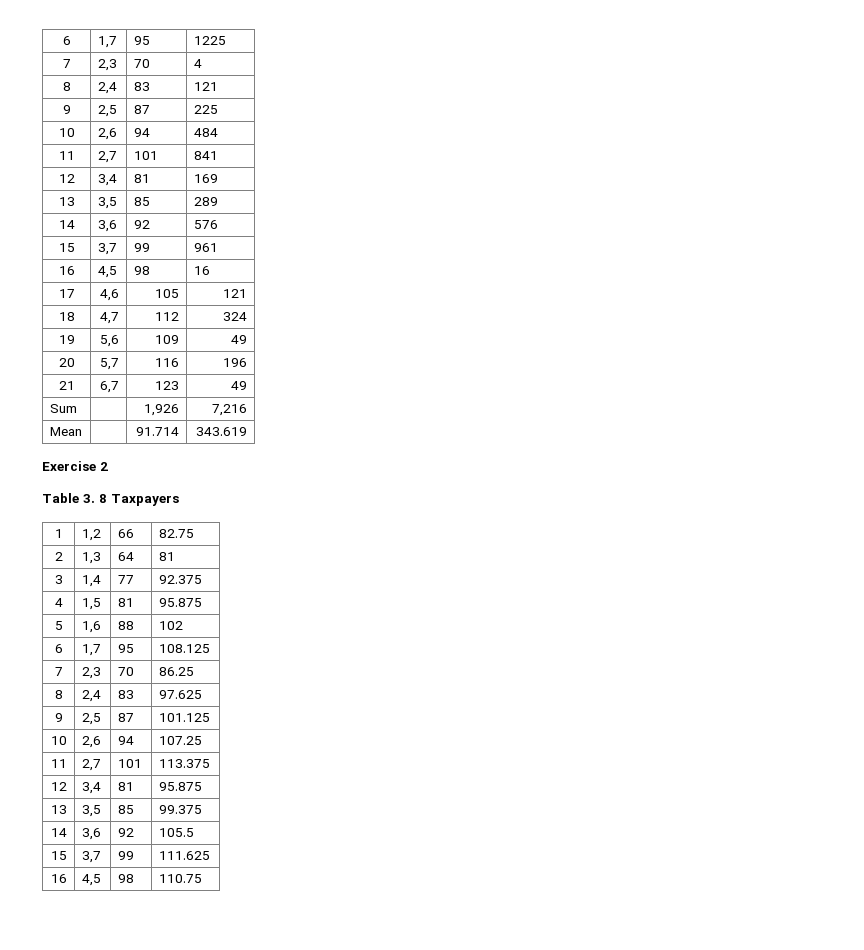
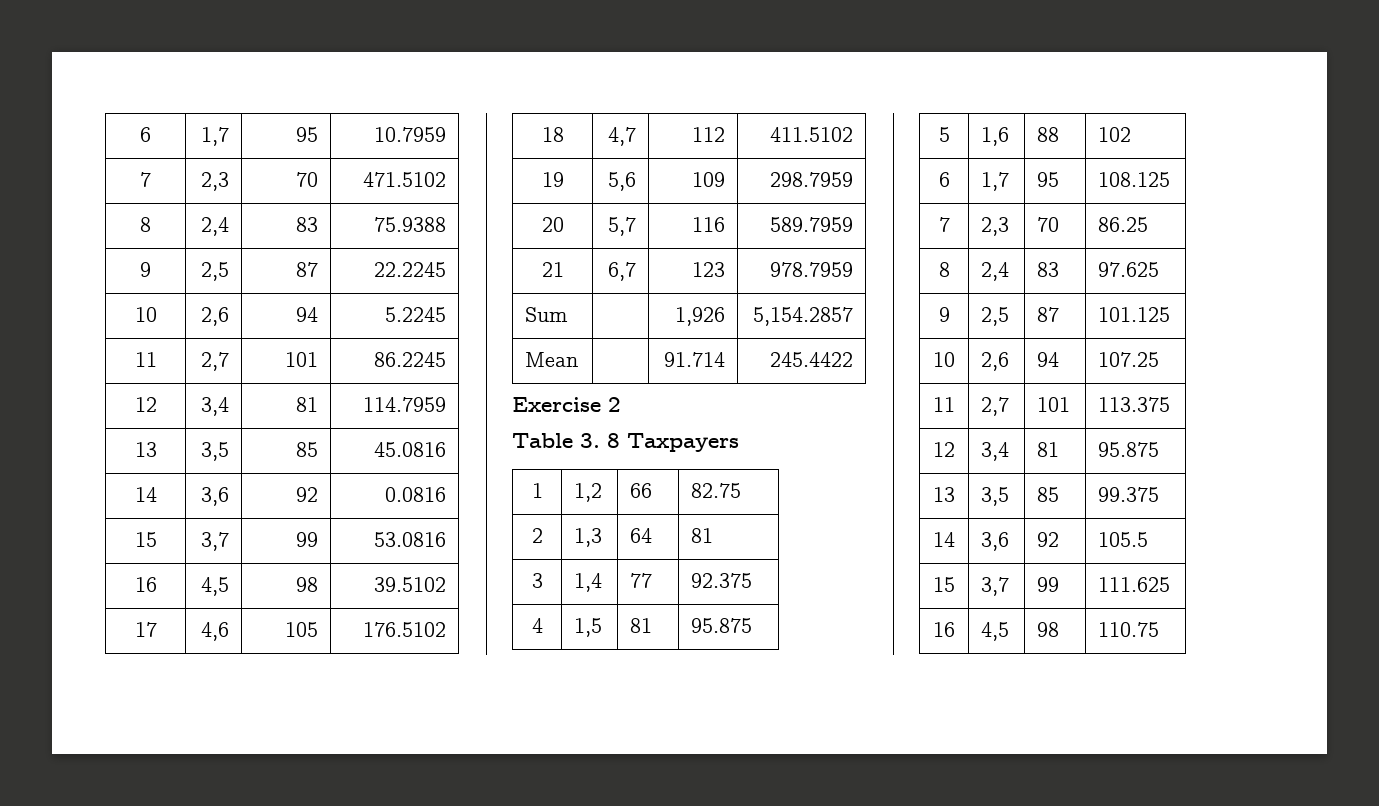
- 6 | 1,7 | 95 | 1225
- 7 | 2,3 | 70 | 4
- 8 | 2,4 | 83 | 121
- 9 | 2,5 | 87 | 225
- 10 | 2,6 | 94 | 484
- 11 | 2,7 | 101 | 841
- 12 | 3,4 | 81 | 169
- 13 | 3,5 | 85 | 289
- 14 | 3,6 | 92 | 576
- 15 | 3,7 | 99 | 961
- 16 | 4,5 | 98 | 16
+ 6 | 1,7 | 95 | 10.7959
+ 7 | 2,3 | 70 | 471.5102
+ 8 | 2,4 | 83 | 75.9388
+ 9 | 2,5 | 87 | 22.2245
+ 10 | 2,6 | 94 | 5.2245
+ 11 | 2,7 | 101 | 86.2245
+ 12 | 3,4 | 81 | 114.7959
+ 13 | 3,5 | 85 | 45.0816
+ 14 | 3,6 | 92 | 0.0816
+ 15 | 3,7 | 99 | 53.0816
+ 16 | 4,5 | 98 | 39.5102
- 17 | 4,6 | 105 | 121
+ 17 | 4,6 | 105 | 176.5102
- 18 | 4,7 | 112 | 324
+ 18 | 4,7 | 112 | 411.5102
- 19 | 5,6 | 109 | 49
+ 19 | 5,6 | 109 | 298.7959
- 20 | 5,7 | 116 | 196
+ 20 | 5,7 | 116 | 589.7959
- 21 | 6,7 | 123 | 49
+ 21 | 6,7 | 123 | 978.7959
- Sum | | 1,926 | 7,216
+ Sum | | 1,926 | 5,154.2857
- Mean | | 91.714 | 343.619
+ Mean | | 91.714 | 245.4422

